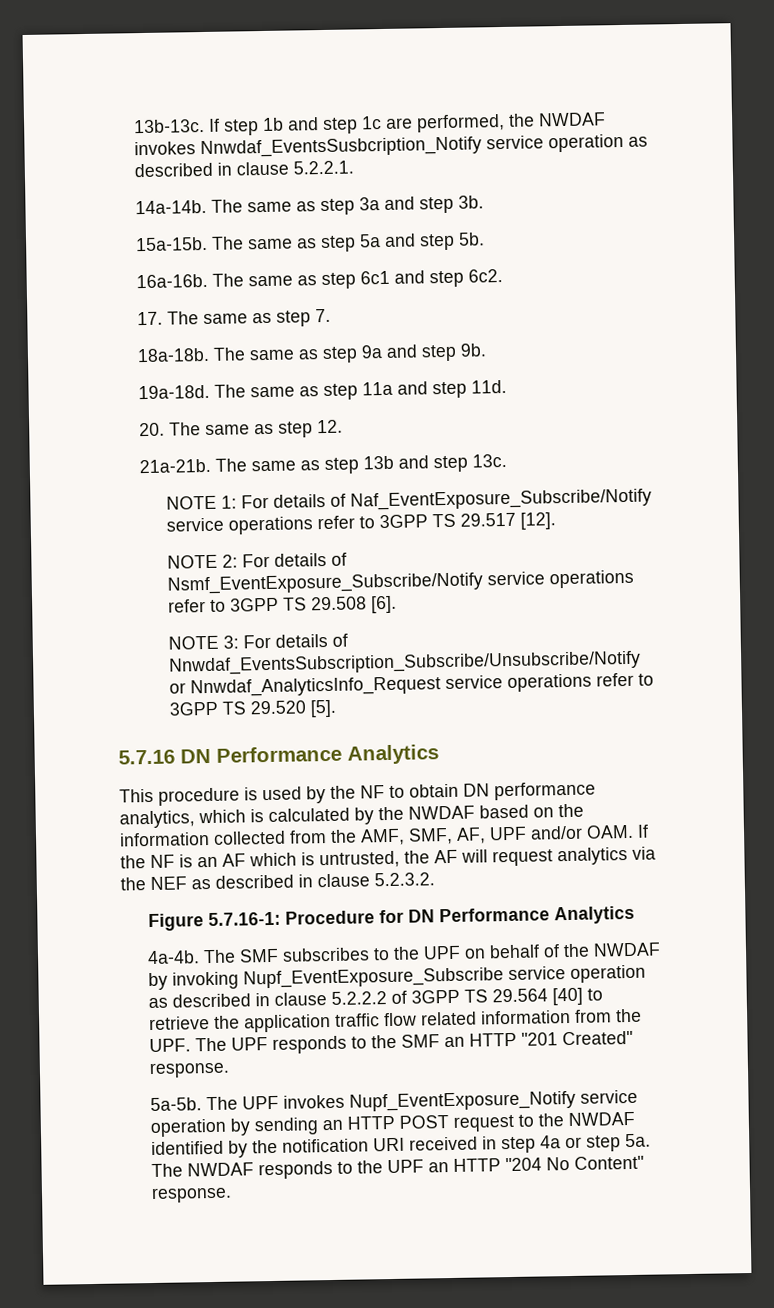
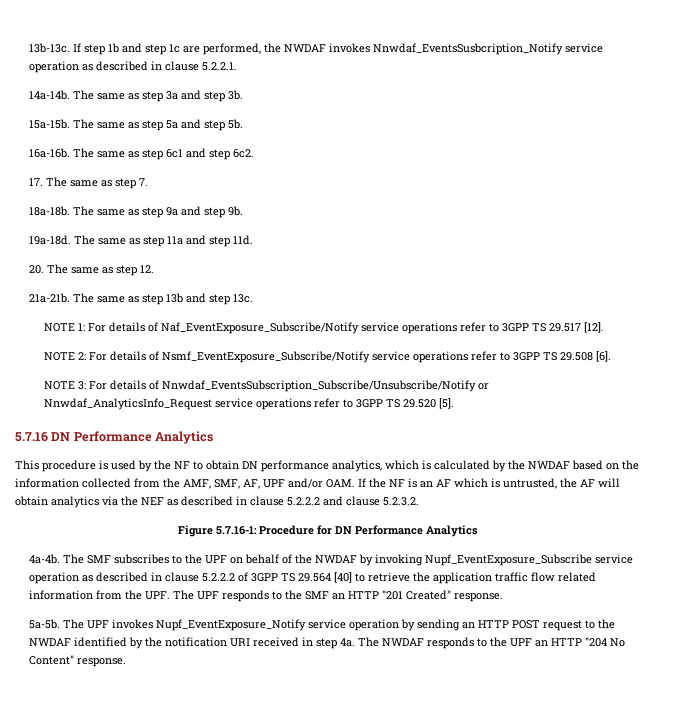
- This procedure is used by the NF to obtain DN performance analytics, which is calculated by the NWDAF based on the information collected from the AMF, SMF, AF, UPF and/or OAM. If the NF is an AF which is untrusted, the AF will request analytics via the NEF as described in clause 5.2.3.2.
+ This procedure is used by the NF to obtain DN performance analytics, which is calculated by the NWDAF based on the information collected from the AMF, SMF, AF, UPF and/or OAM. If the NF is an AF which is untrusted, the AF will obtain analytics via the NEF as described in clause 5.2.2.2 and clause 5.2.3.2.
- The UPF invokes Nupf_EventExposure_Notify service operation by sending an HTTP POST request to the NWDAF identified by the notification URI received in step 4a or step 5a.
+ The UPF invokes Nupf_EventExposure_Notify service operation by sending an HTTP POST request to the NWDAF identified by the notification URI received in step 4a.

